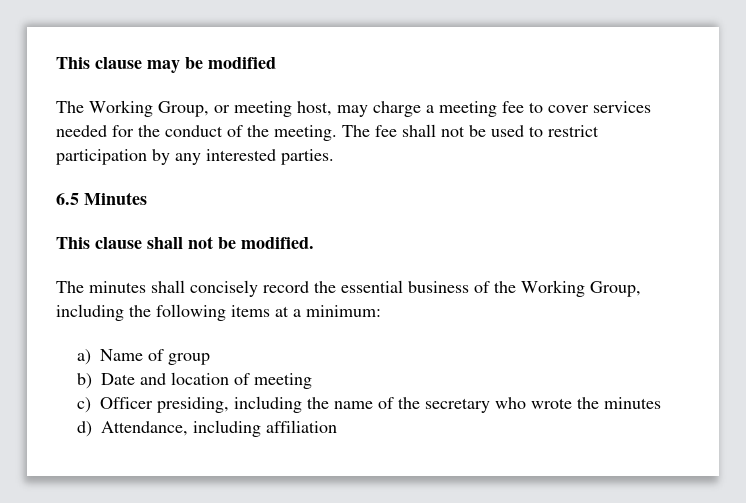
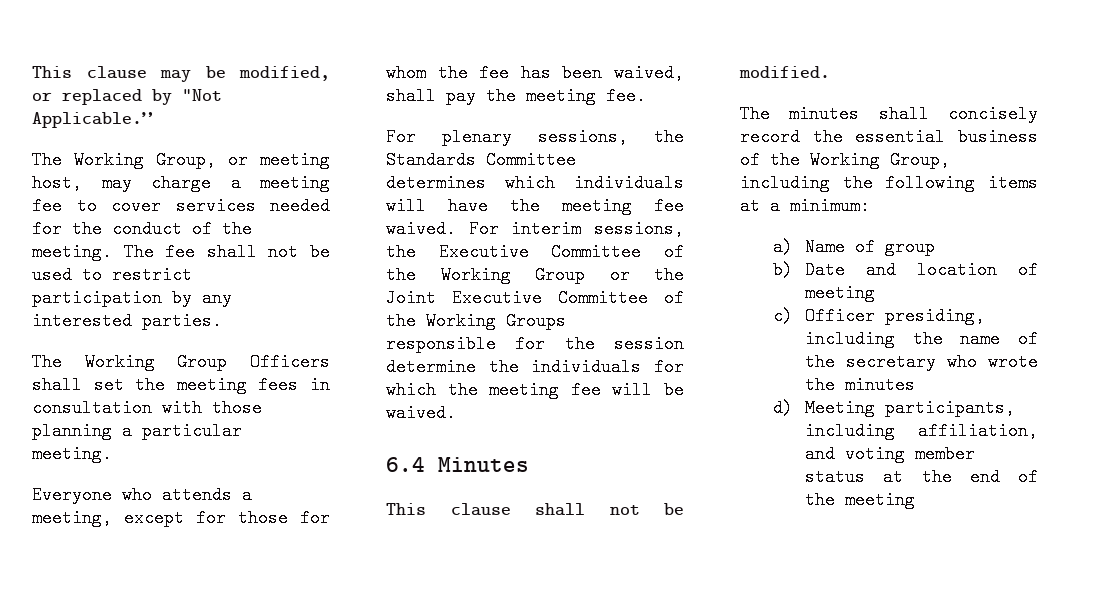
- This clause may be modified
+ This clause may be modified, or replaced by "Not Applicable.”
- 6.5 Minutes
+ The Working Group Officers shall set the meeting fees in consultation with those planning a particular meeting.
+ Everyone who attends a meeting, except for those for whom the fee has been waived, shall pay the meeting fee.
+ For plenary sessions, the Standards Committee determines which individuals will have the meeting fee waived. For interim sessions, the Executive Committee of the Working Group or the Joint Executive Committee of the Working Groups responsible for the session determine the individuals for which the meeting fee will be waived.
+ 6.4 Minutes
- d) Attendance, including affiliation
+ d) Meeting participants, including affiliation, and voting member status at the end of the meeting

